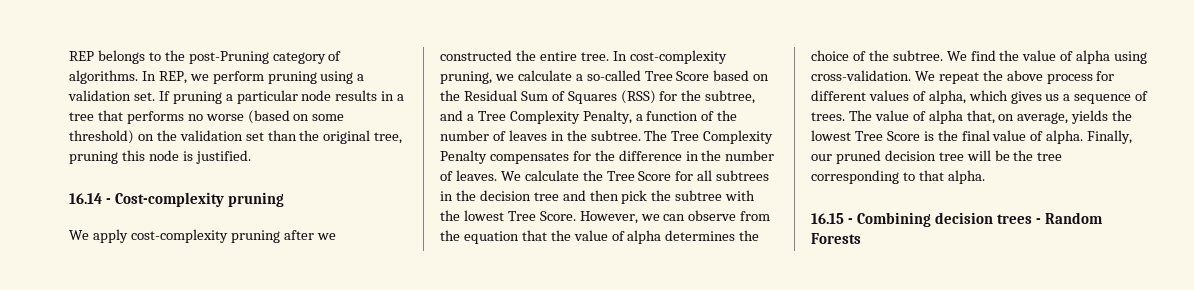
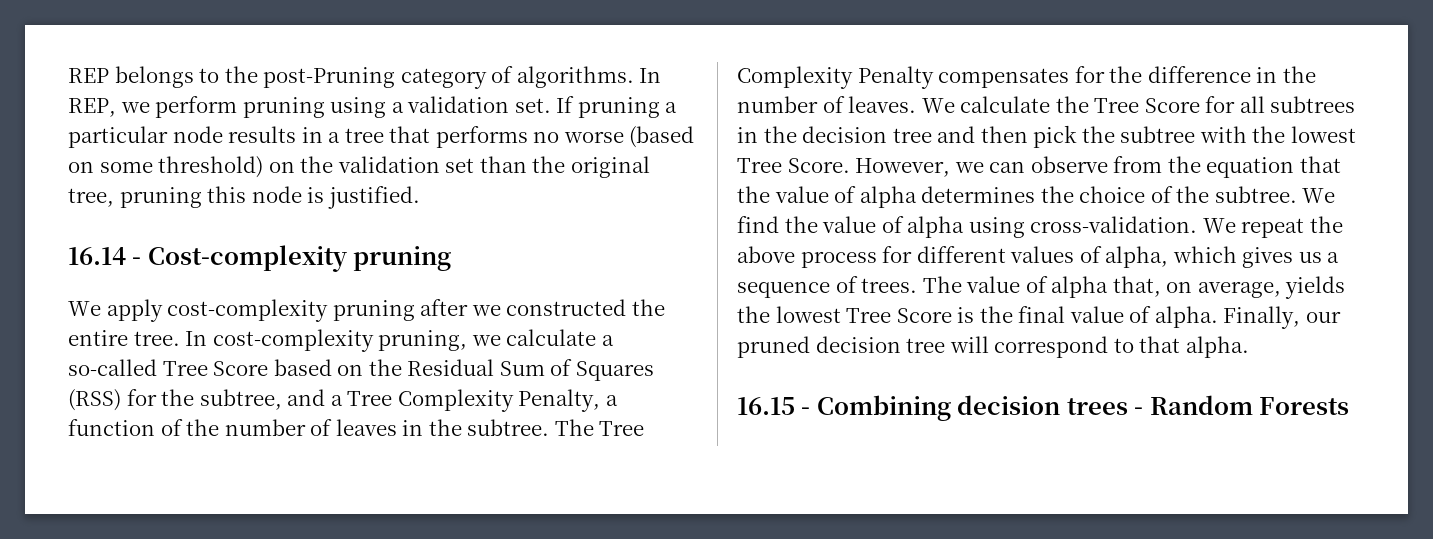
- Finally, our pruned decision tree will be the tree corresponding to that alpha.
+ Finally, our pruned decision tree will correspond to that alpha.

